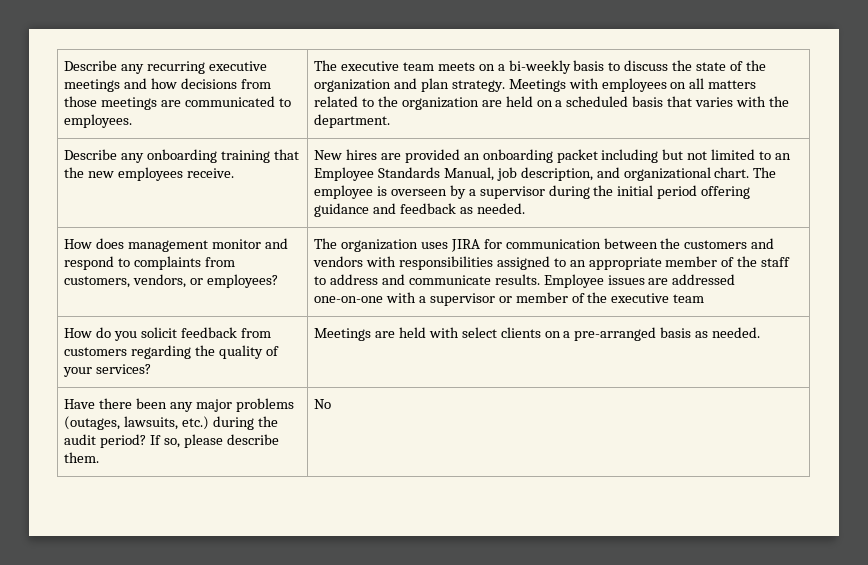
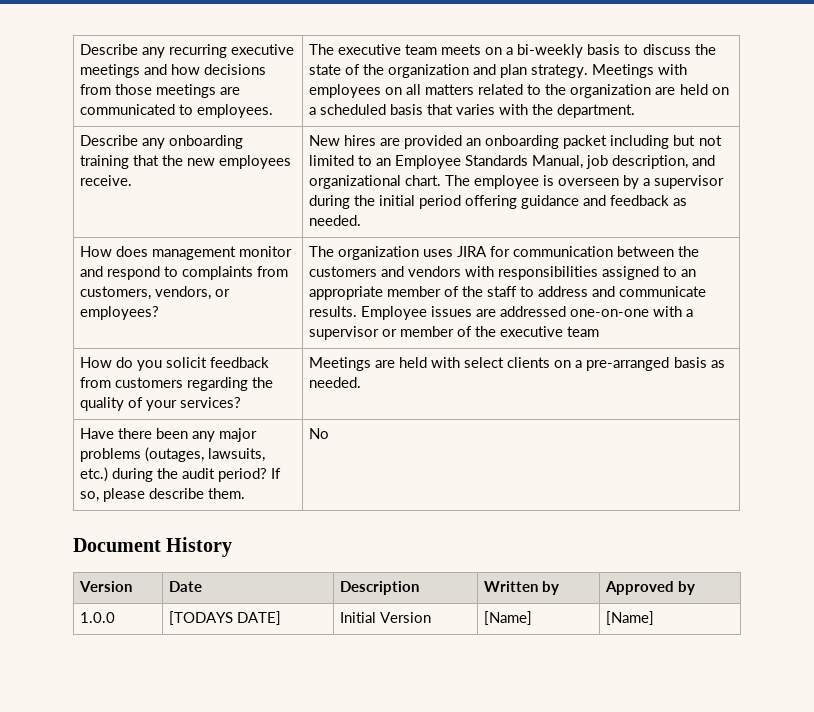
+ Document History
+ Version | Date | Description | Written by | Approved by
+ 1.0.0 | [TODAYS DATE] | Initial Version | [Name] | [Name]

